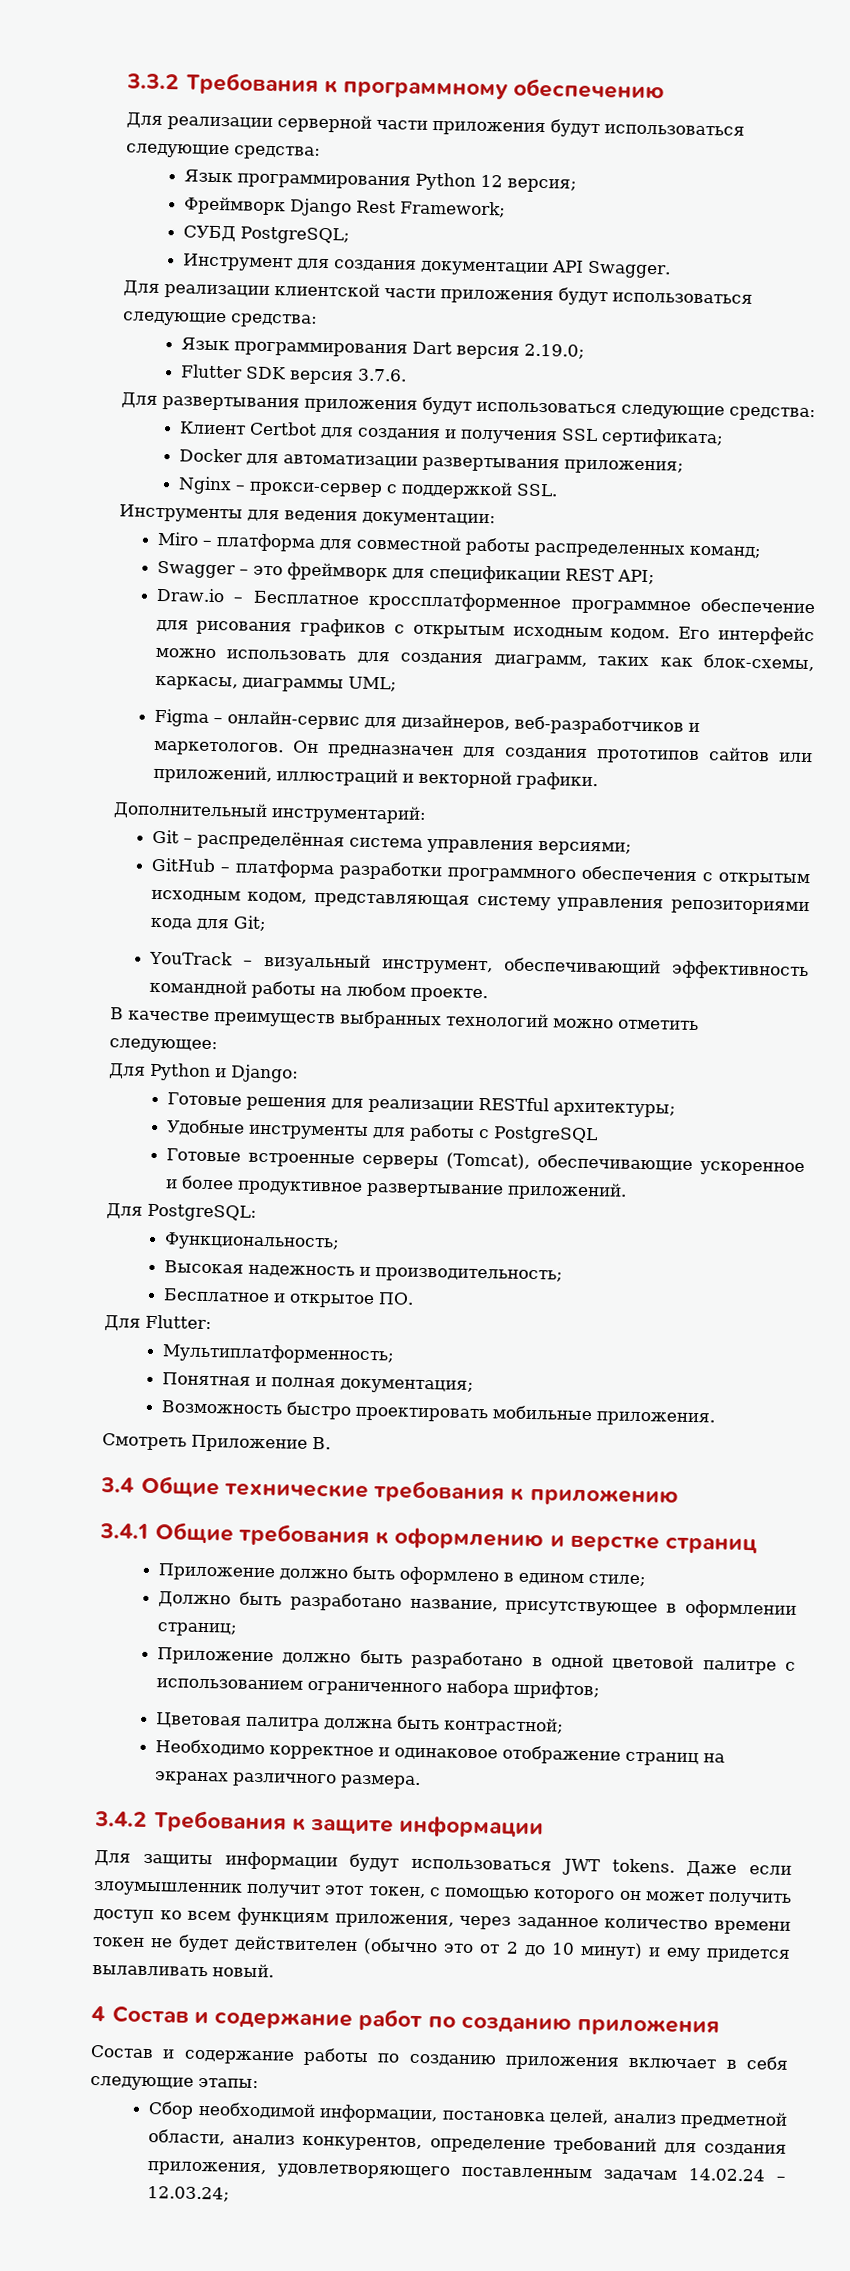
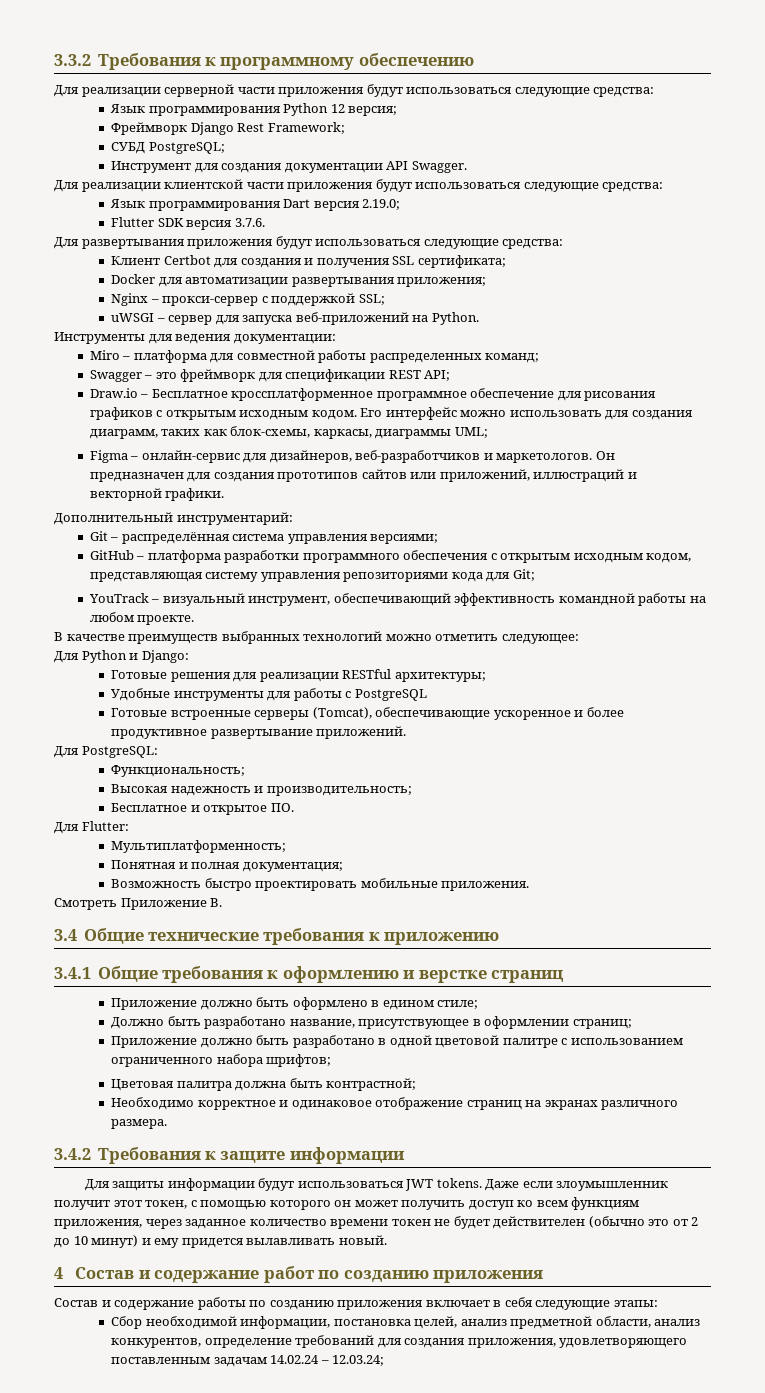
- Nginx – прокси-сервер с поддержкой SSL.
+ Nginx – прокси-сервер с поддержкой SSL;
+ uWSGI – сервер для запуска веб-приложений на Python.

